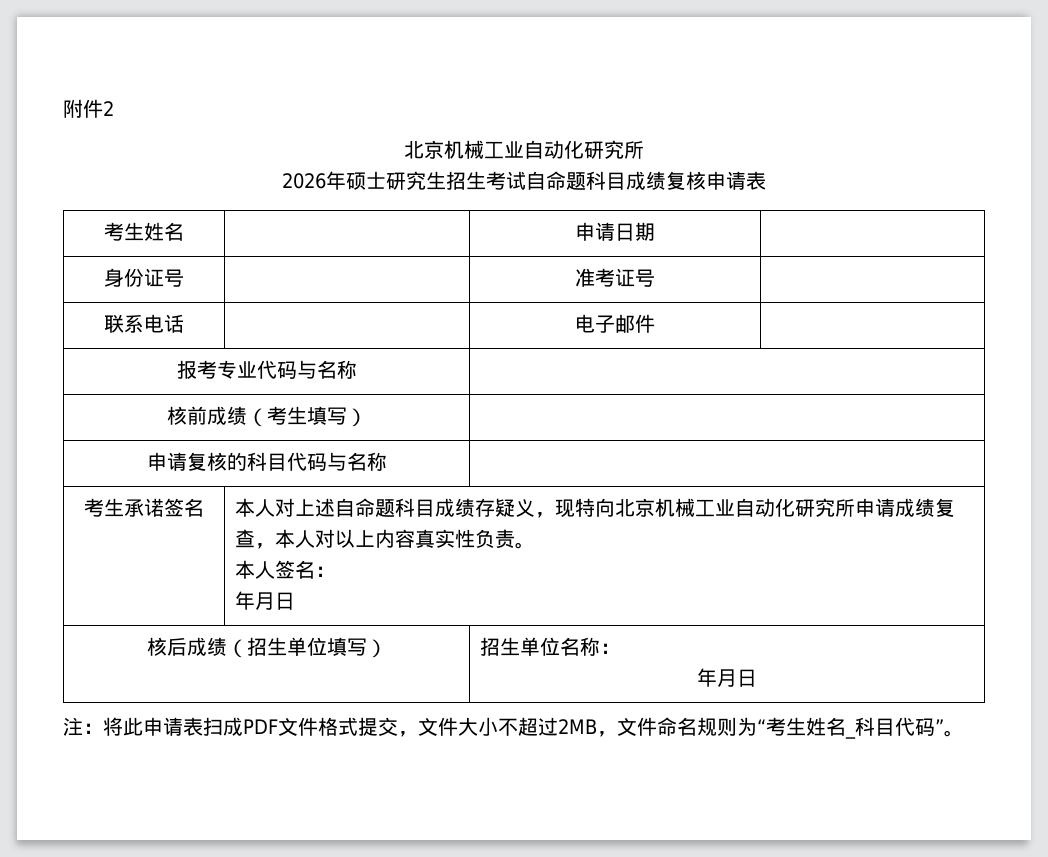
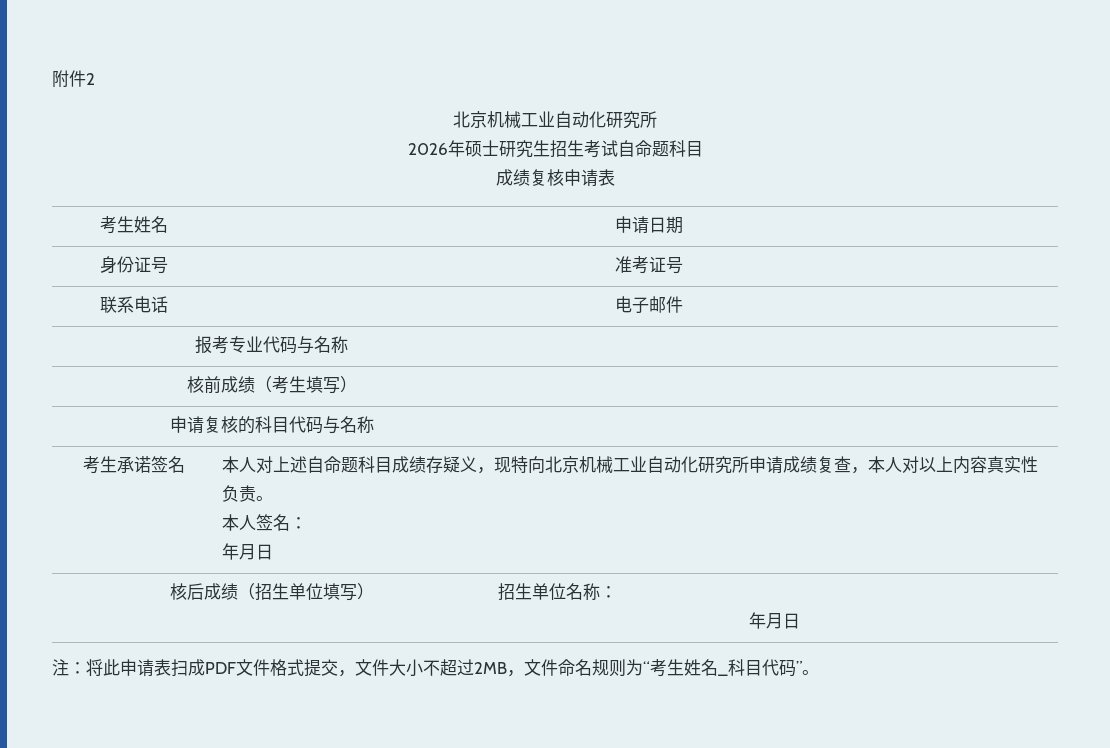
- 2026年硕士研究生招生考试自命题科目成绩复核申请表
+ 2026年硕士研究生招生考试自命题科目
+ 成绩复核申请表

